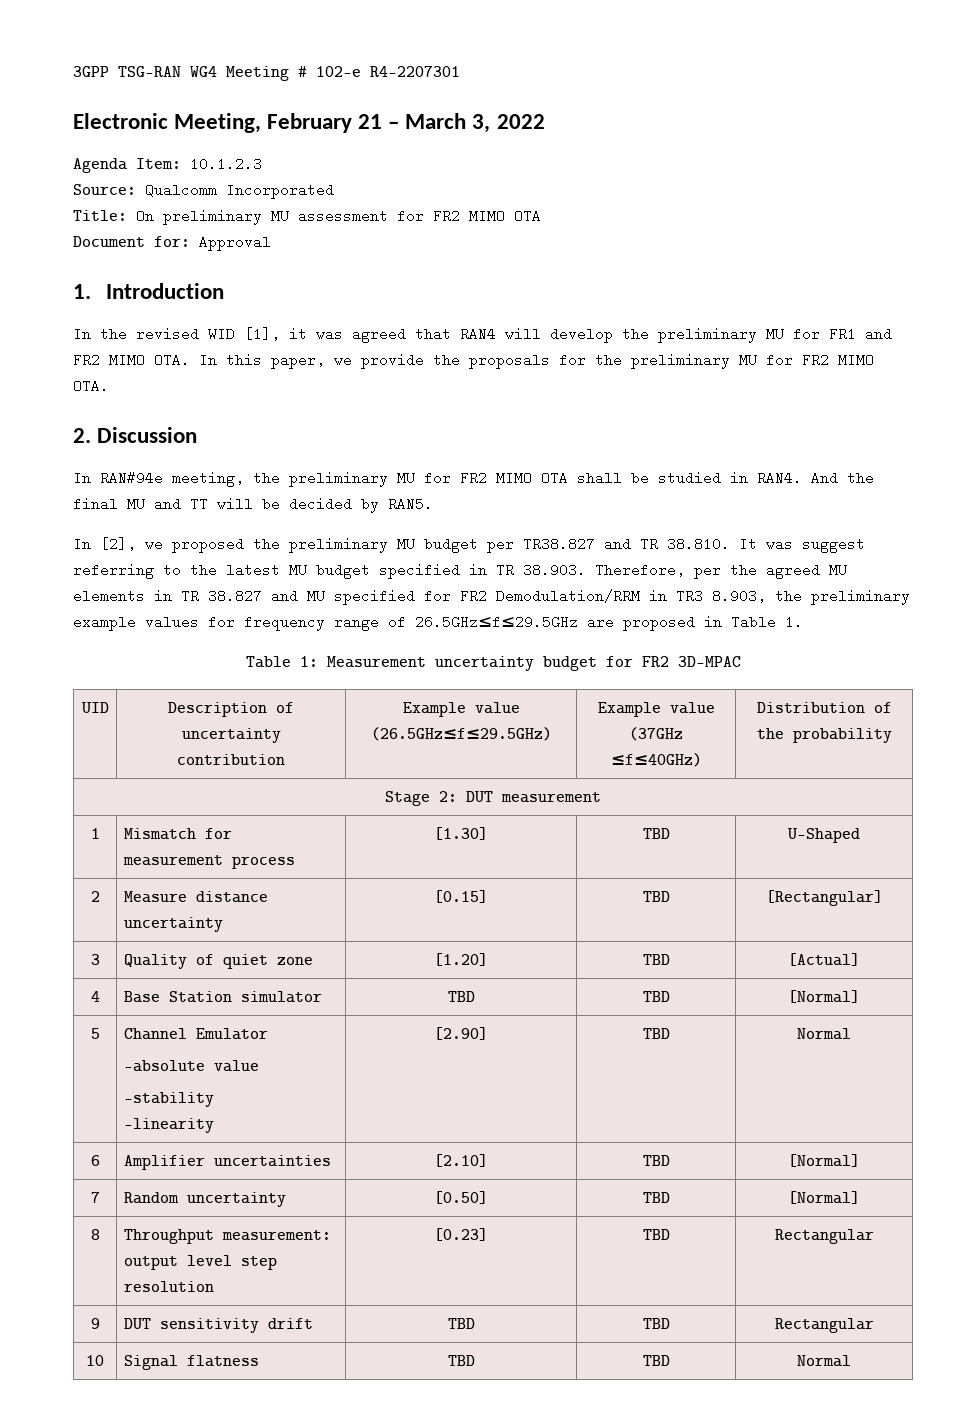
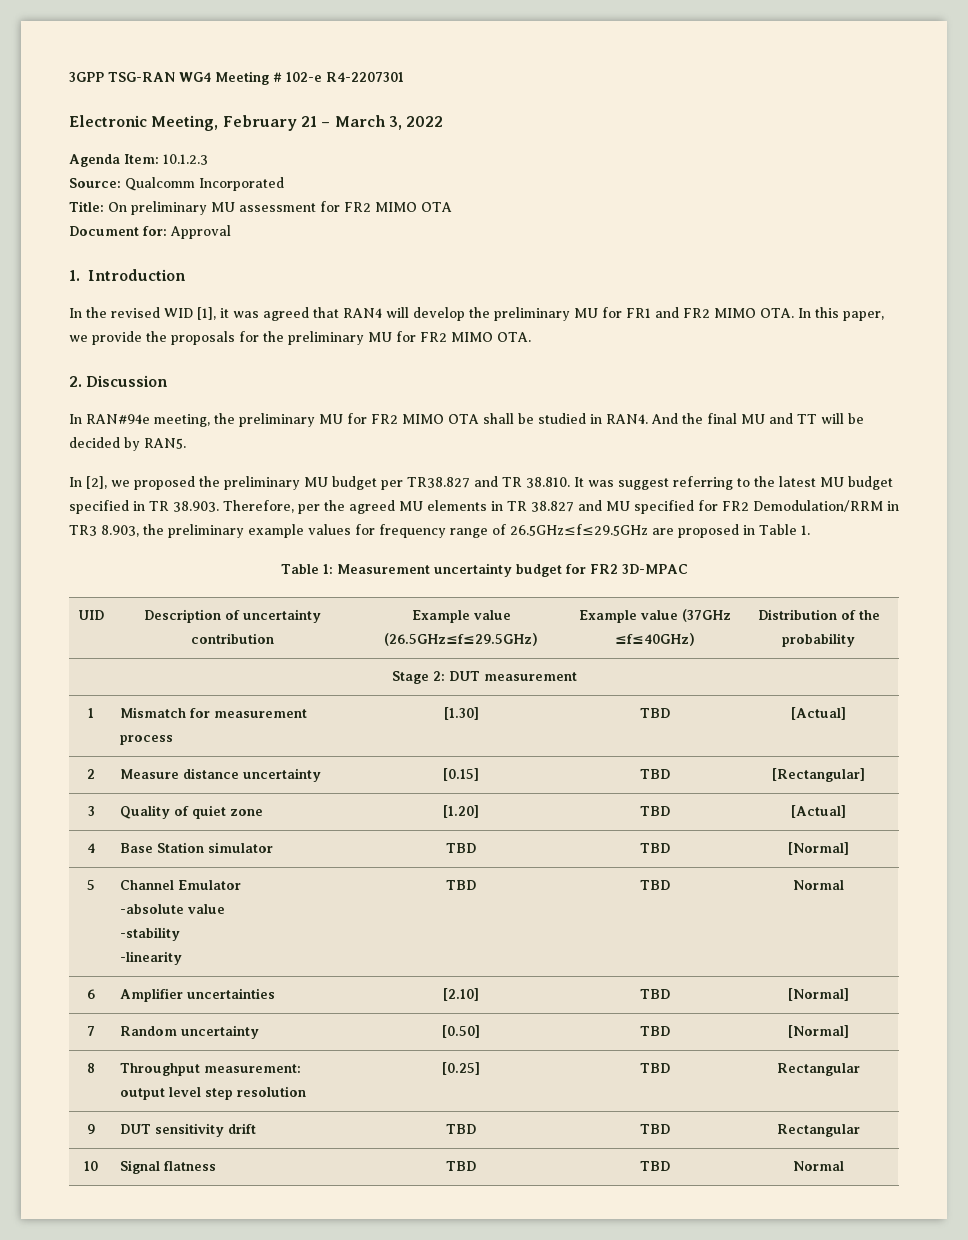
- 1 | Mismatch for measurement process | [1.30] | TBD | U-Shaped
+ 1 | Mismatch for measurement process | [1.30] | TBD | [Actual]
  5 | Channel Emulator
  -absolute value
  -stability
- -linearity | [2.90] | TBD | Normal
+ -linearity | TBD | TBD | Normal
- 8 | Throughput measurement: output level step resolution | [0.23] | TBD | Rectangular
+ 8 | Throughput measurement: output level step resolution | [0.25] | TBD | Rectangular

